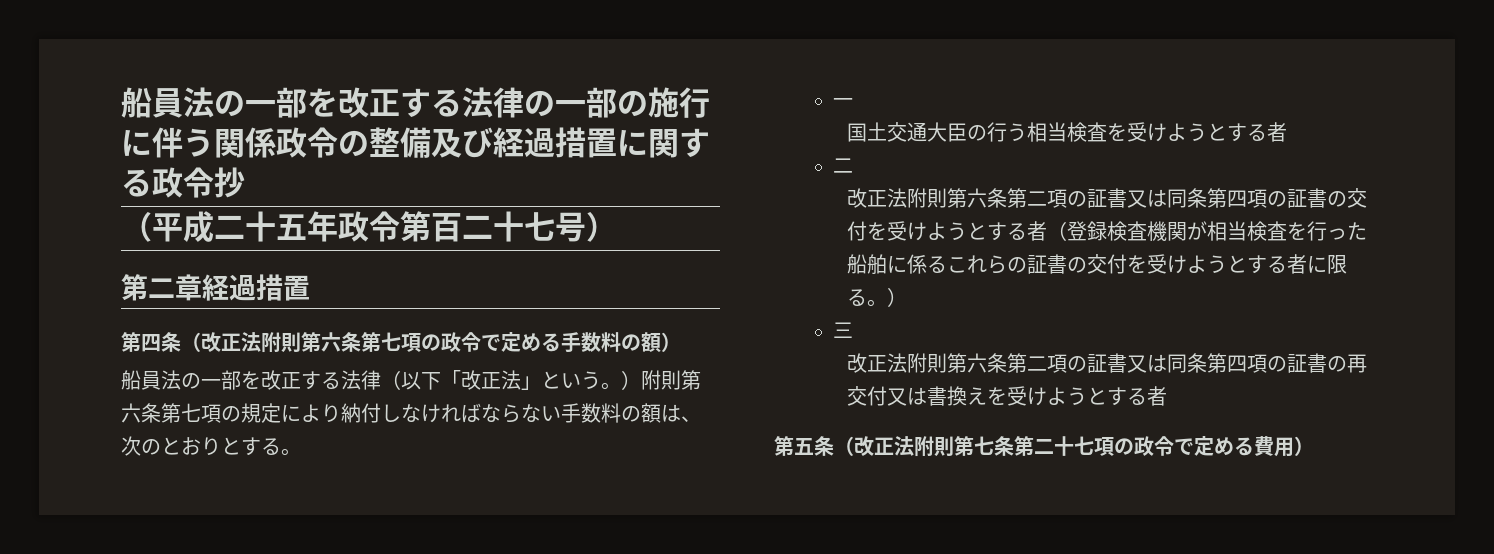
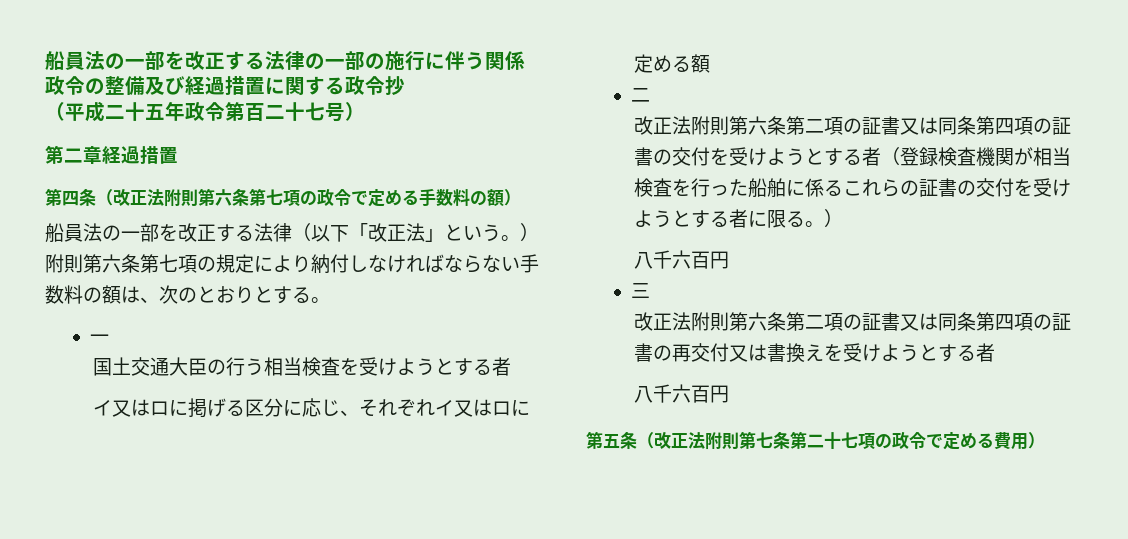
+ イ又はロに掲げる区分に応じ、それぞれイ又はロに定める額
  改正法附則第六条第二項の証書又は同条第四項の証書の交付を受けようとする者（登録検査機関が相当検査を行った船舶に係るこれらの証書の交付を受けようとする者に限る。）
+ 八千六百円
  改正法附則第六条第二項の証書又は同条第四項の証書の再交付又は書換えを受けようとする者
+ 八千六百円

